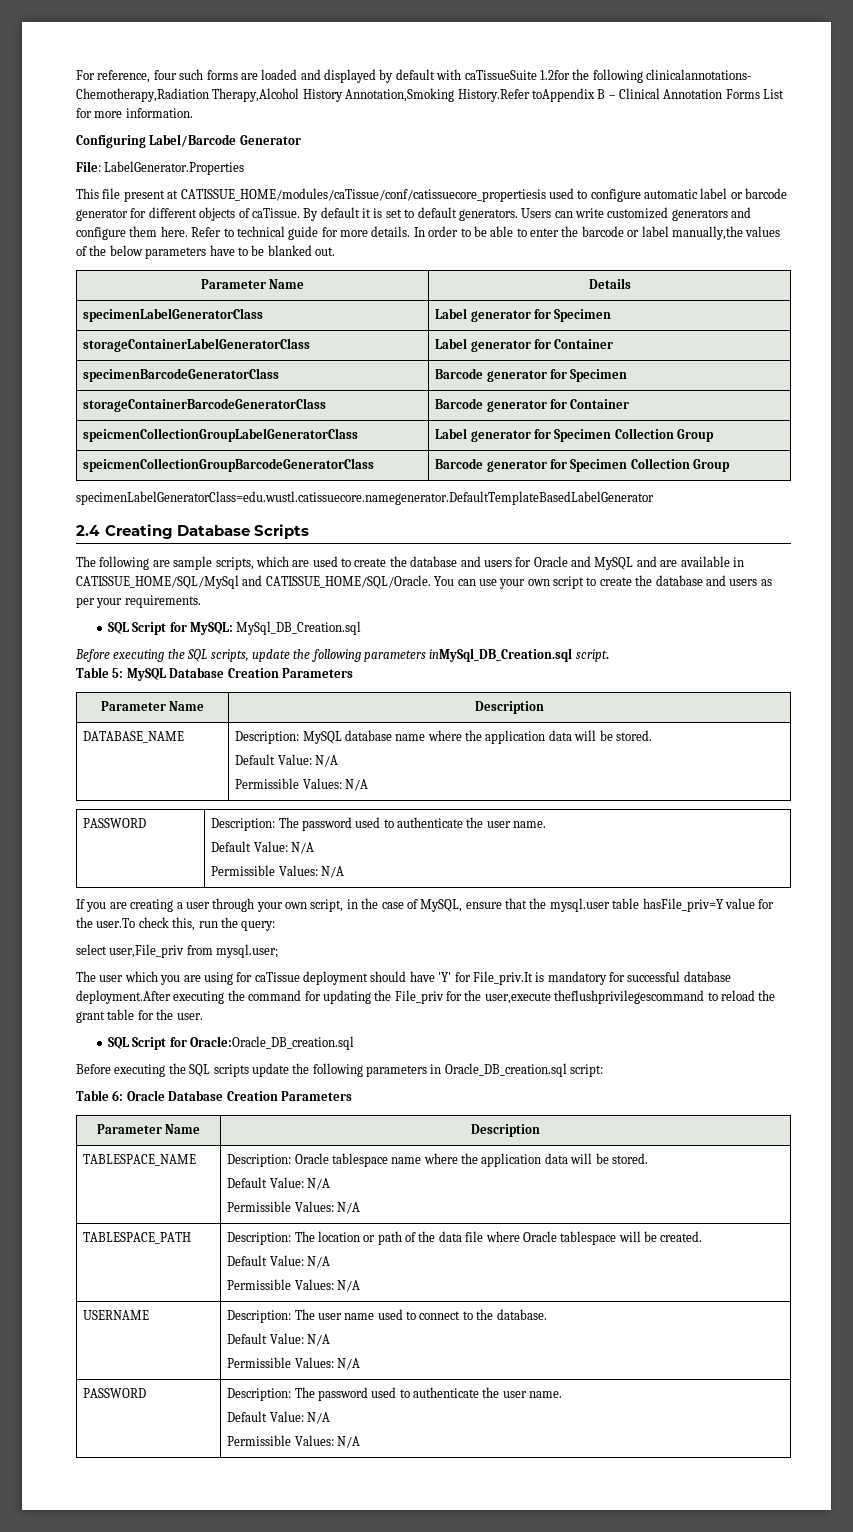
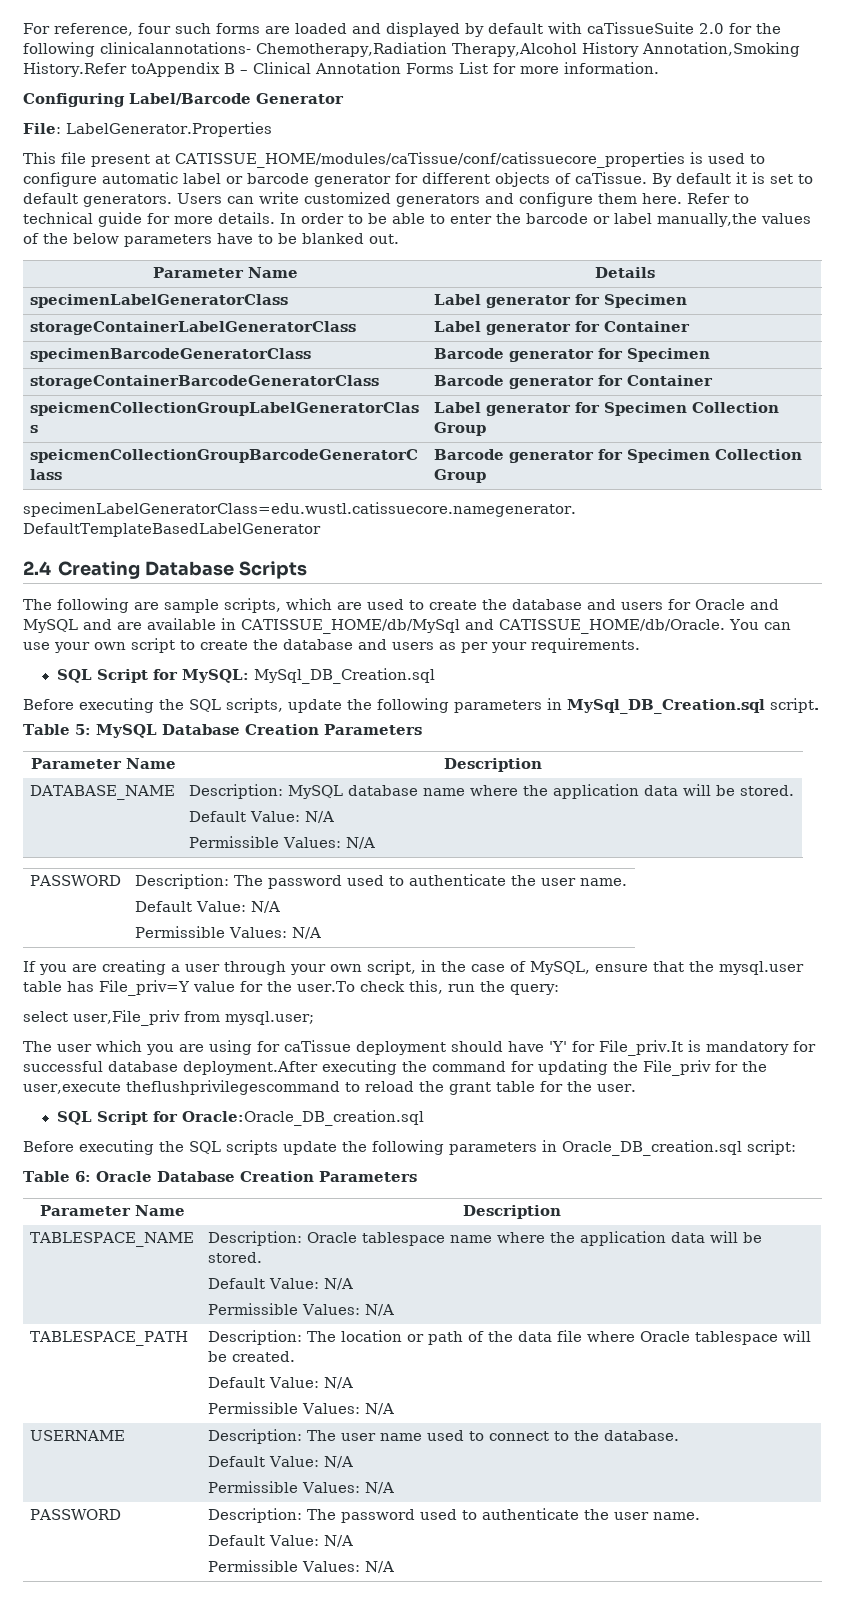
- For reference, four such forms are loaded and displayed by default with caTissueSuite 1.2for the following clinicalannotations- Chemotherapy,Radiation Therapy,Alcohol History Annotation,Smoking History.Refer toAppendix B – Clinical Annotation Forms List for more information.
+ For reference, four such forms are loaded and displayed by default with caTissueSuite 2.0 for the following clinicalannotations- Chemotherapy,Radiation Therapy,Alcohol History Annotation,Smoking History.Refer toAppendix B – Clinical Annotation Forms List for more information.
- This file present at CATISSUE_HOME/modules/caTissue/conf/catissuecore_propertiesis used to configure automatic label or barcode generator for different objects of caTissue.
+ This file present at CATISSUE_HOME/modules/caTissue/conf/catissuecore_properties is used to configure automatic label or barcode generator for different objects of caTissue.
- The following are sample scripts, which are used to create the database and users for Oracle and MySQL and are available in CATISSUE_HOME/SQL/MySql and CATISSUE_HOME/SQL/Oracle.
+ The following are sample scripts, which are used to create the database and users for Oracle and MySQL and are available in CATISSUE_HOME/db/MySql and CATISSUE_HOME/db/Oracle.
- Before executing the SQL scripts, update the following parameters inMySql_DB_Creation.sql script.
+ Before executing the SQL scripts, update the following parameters in MySql_DB_Creation.sql script.
- If you are creating a user through your own script, in the case of MySQL, ensure that the mysql.user table hasFile_priv=Y value for the user.To check this, run the query:
+ If you are creating a user through your own script, in the case of MySQL, ensure that the mysql.user table has File_priv=Y value for the user.To check this, run the query:

